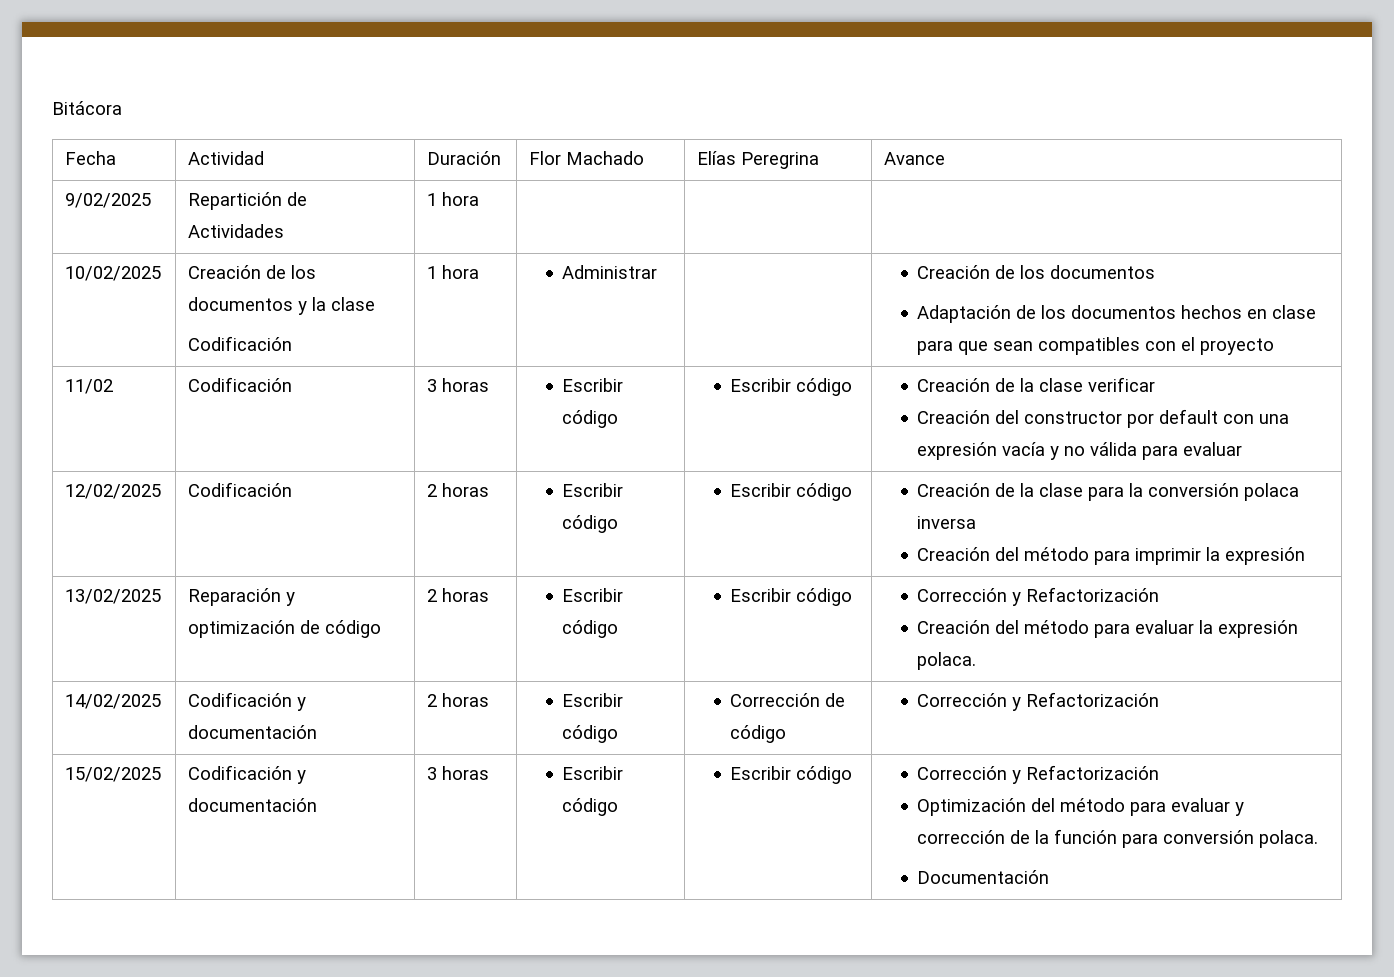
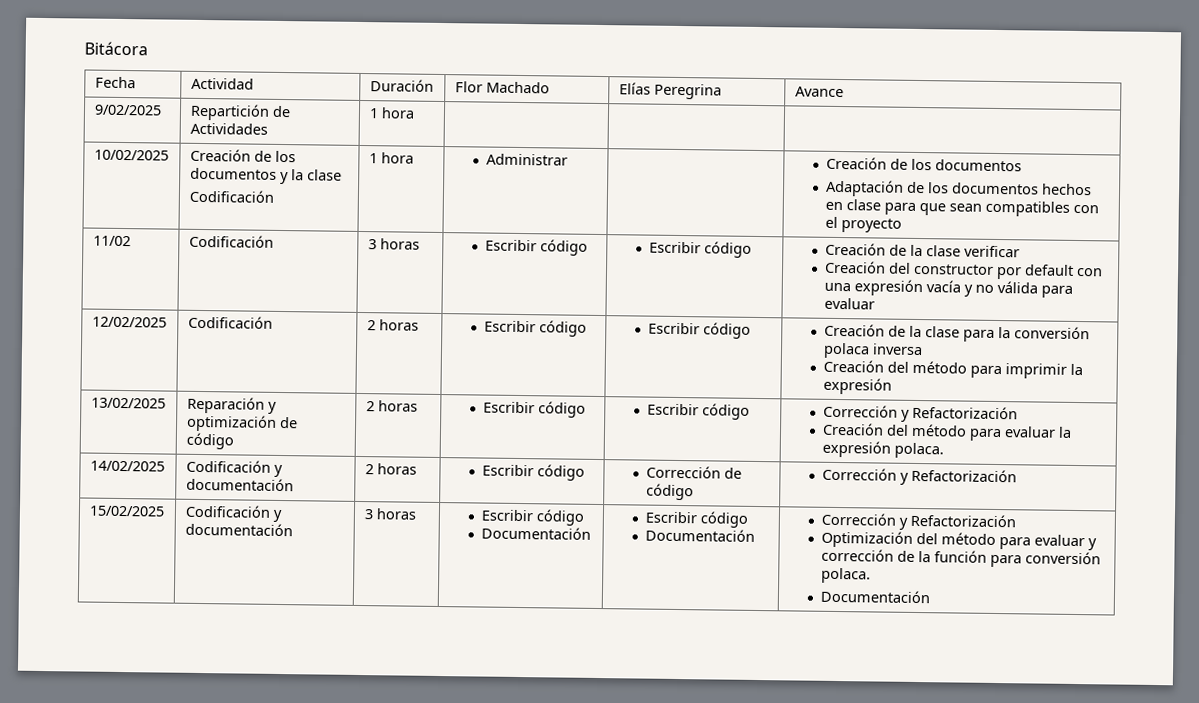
- 15/02/2025 | Codificación y documentación | 3 horas | Escribir código | Escribir código | Corrección y Refactorización
+ 15/02/2025 | Codificación y documentación | 3 horas | Escribir código
+ Documentación | Escribir código
+ Documentación | Corrección y Refactorización

